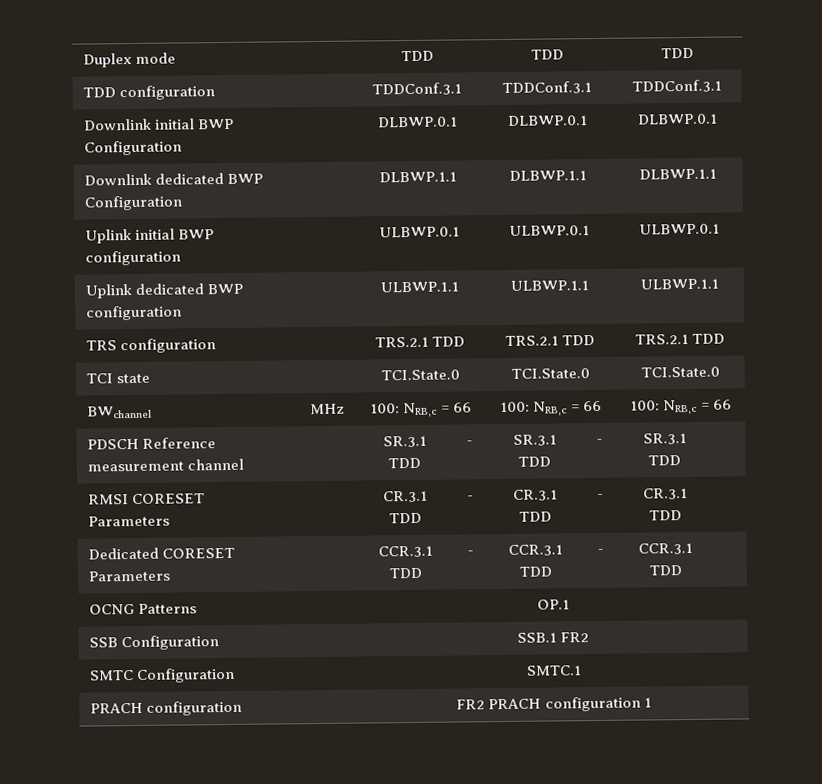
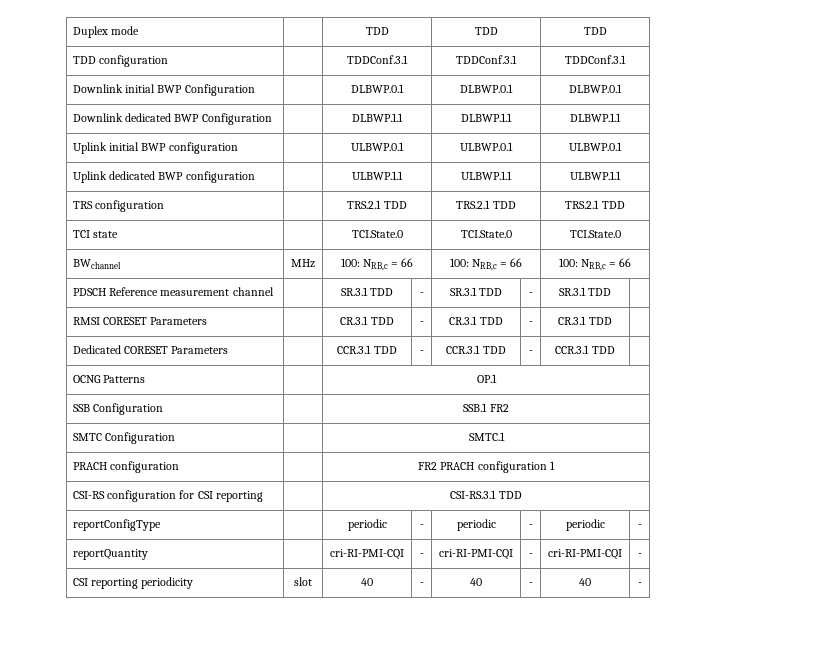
+ CSI-RS configuration for CSI reporting | | CSI-RS.3.1 TDD
+ reportConfigType | | periodic | - | periodic | - | periodic | -
+ reportQuantity | | cri-RI-PMI-CQI | - | cri-RI-PMI-CQI | - | cri-RI-PMI-CQI | -
+ CSI reporting periodicity | slot | 40 | - | 40 | - | 40 | -

